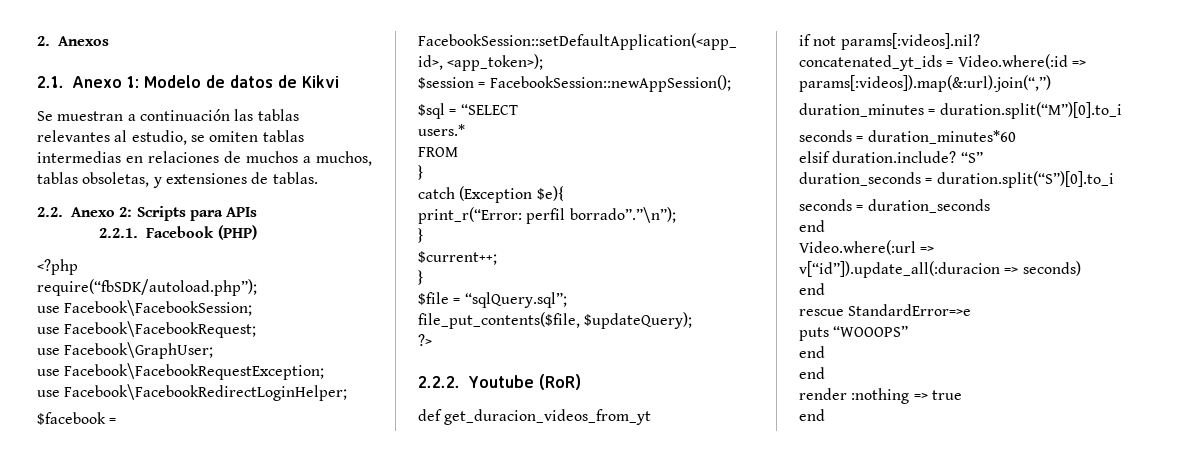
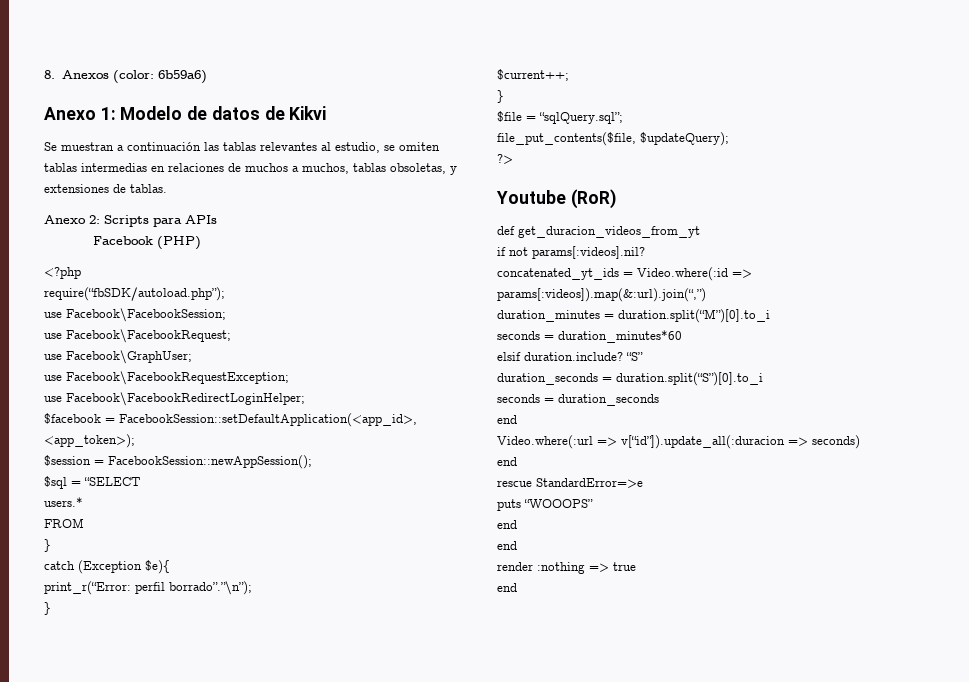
- 2. Anexos
- 2.1. Anexo 1: Modelo de datos de Kikvi
+ 8. Anexos (color: 6b59a6)
+ Anexo 1: Modelo de datos de Kikvi
- 2.2. Anexo 2: Scripts para APIs
+ Anexo 2: Scripts para APIs
- 2.2.1. Facebook (PHP)
+ Facebook (PHP)
- 2.2.2. Youtube (RoR)
+ Youtube (RoR)

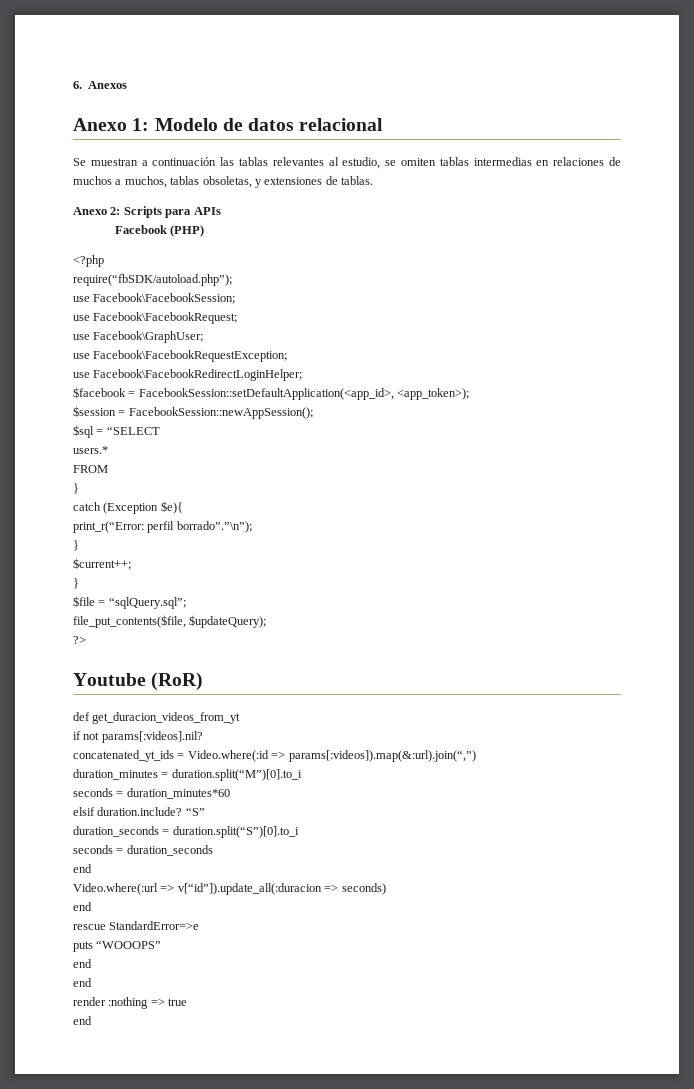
- 8. Anexos (color: 6b59a6)
+ 6. Anexos
- Anexo 1: Modelo de datos de Kikvi
+ Anexo 1: Modelo de datos relacional

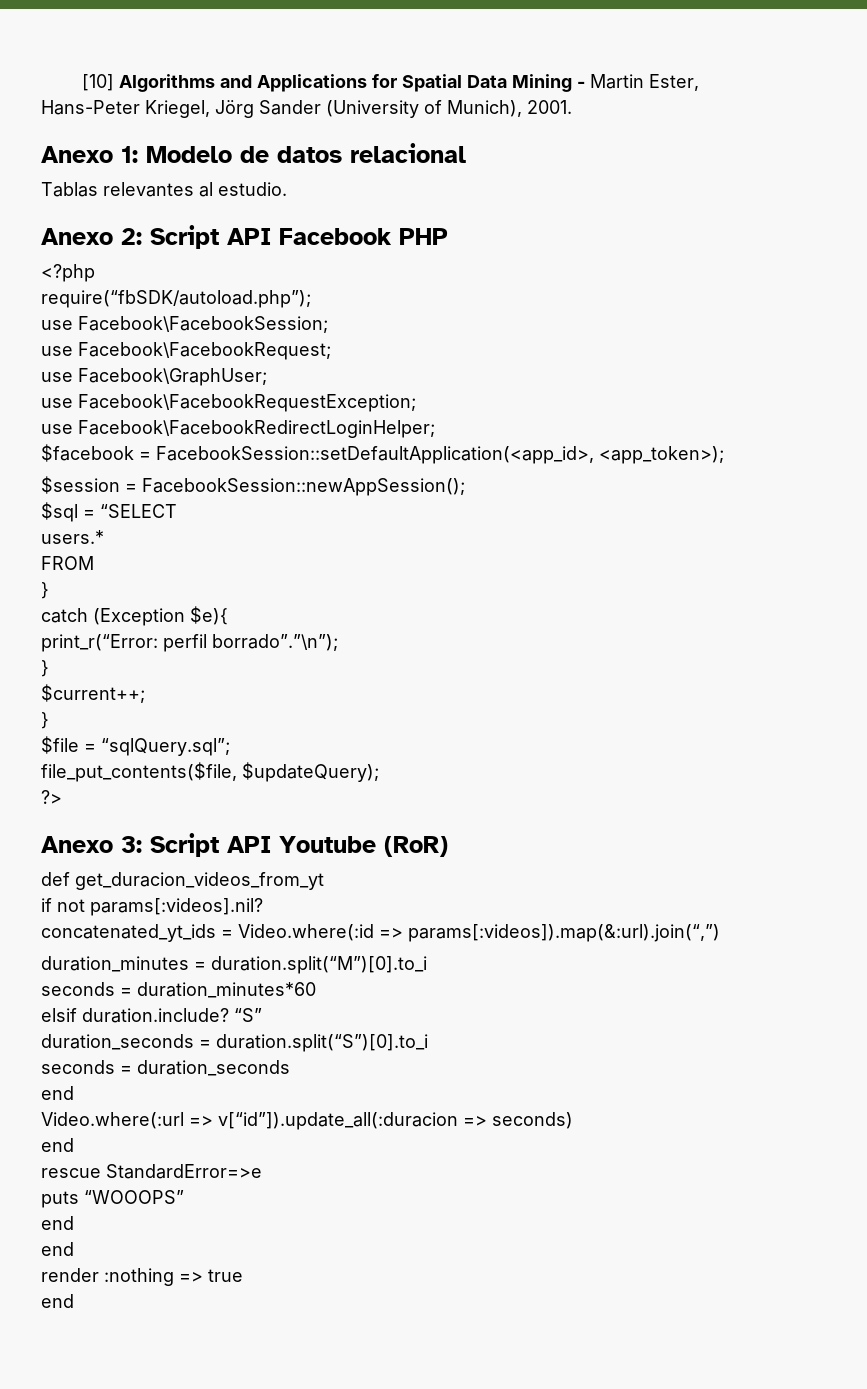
- 6. Anexos
+ [10] Algorithms and Applications for Spatial Data Mining - Martin Ester, Hans-Peter Kriegel, Jörg Sander (University of Munich), 2001.
- Se muestran a continuación las tablas relevantes al estudio, se omiten tablas intermedias en relaciones de muchos a muchos, tablas obsoletas, y extensiones de tablas.
- Anexo 2: Scripts para APIs
- Facebook (PHP)
+ Tablas relevantes al estudio.
+ Anexo 2: Script API Facebook PHP
- Youtube (RoR)
+ Anexo 3: Script API Youtube (RoR)

